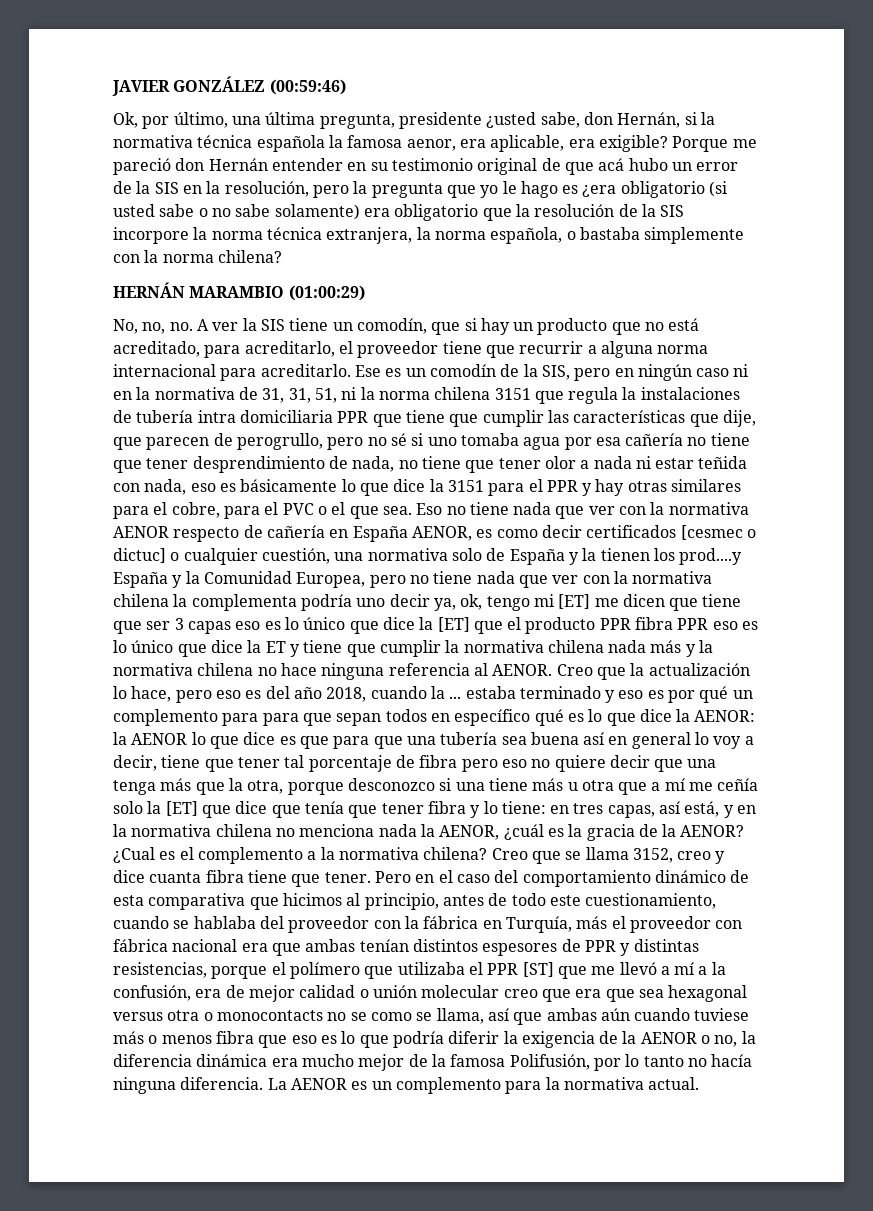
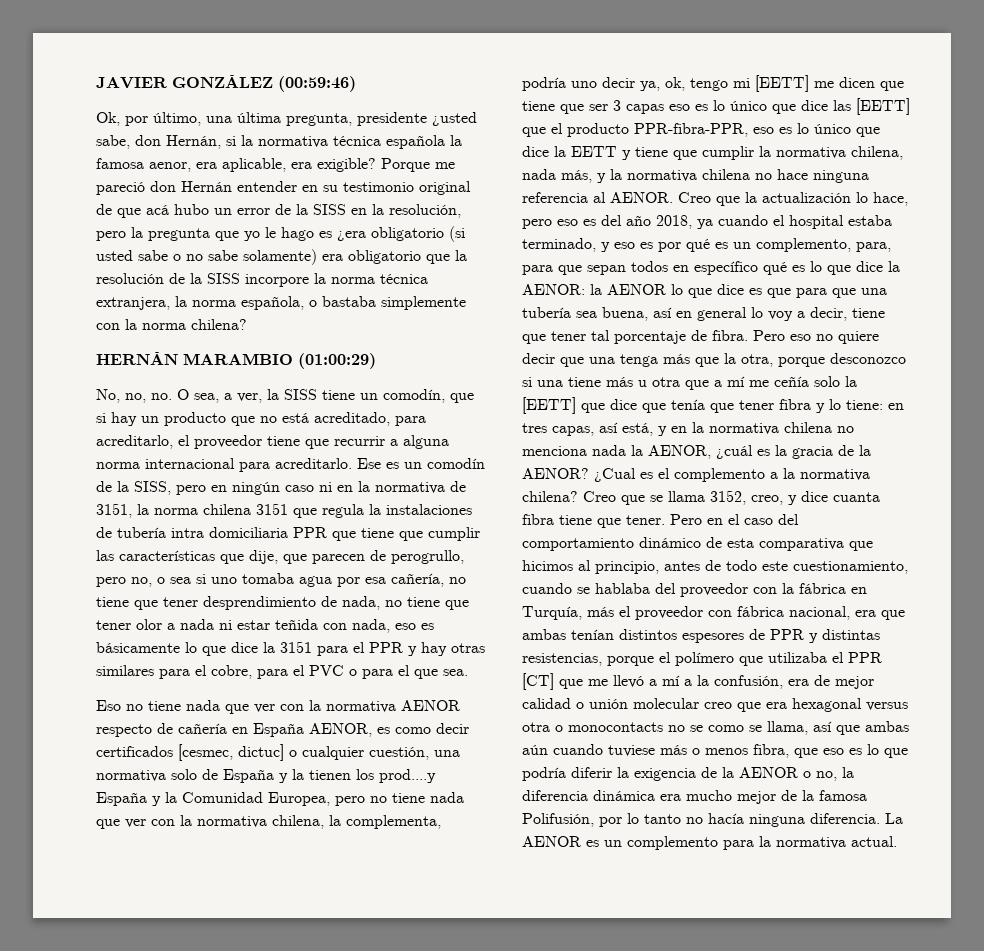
- Porque me pareció don Hernán entender en su testimonio original de que acá hubo un error de la SIS en la resolución, pero la pregunta que yo le hago es ¿era obligatorio (si usted sabe o no sabe solamente) era obligatorio que la resolución de la SIS incorpore la norma técnica extranjera, la norma española, o bastaba simplemente con la norma chilena?
+ Porque me pareció don Hernán entender en su testimonio original de que acá hubo un error de la SISS en la resolución, pero la pregunta que yo le hago es ¿era obligatorio (si usted sabe o no sabe solamente) era obligatorio que la resolución de la SISS incorpore la norma técnica extranjera, la norma española, o bastaba simplemente con la norma chilena?
- No, no, no. A ver la SIS tiene un comodín, que si hay un producto que no está acreditado, para acreditarlo, el proveedor tiene que recurrir a alguna norma internacional para acreditarlo.
+ No, no, no. O sea, a ver, la SISS tiene un comodín, que si hay un producto que no está acreditado, para acreditarlo, el proveedor tiene que recurrir a alguna norma internacional para acreditarlo.
- Ese es un comodín de la SIS, pero en ningún caso ni en la normativa de 31, 31, 51, ni la norma chilena 3151 que regula la instalaciones de tubería intra domiciliaria PPR que tiene que cumplir las características que dije, que parecen de perogrullo, pero no sé si uno tomaba agua por esa cañería no tiene que tener desprendimiento de nada, no tiene que tener olor a nada ni estar teñida con nada, eso es básicamente lo que dice la 3151 para el PPR y hay otras similares para el cobre, para el PVC o el que sea. Eso no tiene nada que ver con la normativa AENOR respecto de cañería en España AENOR, es como decir certificados [cesmec o dictuc] o cualquier cuestión, una normativa solo de España y la tienen los prod....y España y la Comunidad Europea, pero no tiene nada que ver con la normativa chilena la complementa podría uno decir ya, ok, tengo mi [ET] me dicen que tiene que ser 3 capas eso es lo único que dice la [ET] que el producto PPR fibra PPR eso es lo único que dice la ET y tiene que cumplir la normativa chilena nada más y la normativa chilena no hace ninguna referencia al AENOR.
+ Ese es un comodín de la SISS, pero en ningún caso ni en la normativa de 3151, la norma chilena 3151 que regula la instalaciones de tubería intra domiciliaria PPR que tiene que cumplir las características que dije, que parecen de perogrullo, pero no, o sea si uno tomaba agua por esa cañería, no tiene que tener desprendimiento de nada, no tiene que tener olor a nada ni estar teñida con nada, eso es básicamente lo que dice la 3151 para el PPR y hay otras similares para el cobre, para el PVC o para el que sea.
+ Eso no tiene nada que ver con la normativa AENOR respecto de cañería en España AENOR, es como decir certificados [cesmec, dictuc] o cualquier cuestión, una normativa solo de España y la tienen los prod....y España y la Comunidad Europea, pero no tiene nada que ver con la normativa chilena, la complementa, podría uno decir ya, ok, tengo mi [EETT] me dicen que tiene que ser 3 capas eso es lo único que dice las [EETT] que el producto PPR-fibra-PPR, eso es lo único que dice la EETT y tiene que cumplir la normativa chilena, nada más, y la normativa chilena no hace ninguna referencia al AENOR.
- Creo que la actualización lo hace, pero eso es del año 2018, cuando la ... estaba terminado y eso es por qué un complemento para para que sepan todos en específico qué es lo que dice la AENOR:
+ Creo que la actualización lo hace, pero eso es del año 2018, ya cuando el hospital estaba terminado, y eso es por qué es un complemento, para, para que sepan todos en específico qué es lo que dice la AENOR:
- la AENOR lo que dice es que para que una tubería sea buena así en general lo voy a decir, tiene que tener tal porcentaje de fibra pero eso no quiere decir que una tenga más que la otra, porque desconozco si una tiene más u otra que a mí me ceñía solo la [ET] que dice que tenía que tener fibra y lo tiene:
+ la AENOR lo que dice es que para que una tubería sea buena, así en general lo voy a decir, tiene que tener tal porcentaje de fibra. Pero eso no quiere decir que una tenga más que la otra, porque desconozco si una tiene más u otra que a mí me ceñía solo la [EETT] que dice que tenía que tener fibra y lo tiene:
- Creo que se llama 3152, creo y dice cuanta fibra tiene que tener.
+ Creo que se llama 3152, creo, y dice cuanta fibra tiene que tener.
- Pero en el caso del comportamiento dinámico de esta comparativa que hicimos al principio, antes de todo este cuestionamiento, cuando se hablaba del proveedor con la fábrica en Turquía, más el proveedor con fábrica nacional era que ambas tenían distintos espesores de PPR y distintas resistencias, porque el polímero que utilizaba el PPR [ST] que me llevó a mí a la confusión, era de mejor calidad o unión molecular creo que era que sea hexagonal versus otra o monocontacts no se como se llama, así que ambas aún cuando tuviese más o menos fibra que eso es lo que podría diferir la exigencia de la AENOR o no, la diferencia dinámica era mucho mejor de la famosa Polifusión, por lo tanto no hacía ninguna diferencia.
+ Pero en el caso del comportamiento dinámico de esta comparativa que hicimos al principio, antes de todo este cuestionamiento, cuando se hablaba del proveedor con la fábrica en Turquía, más el proveedor con fábrica nacional, era que ambas tenían distintos espesores de PPR y distintas resistencias, porque el polímero que utilizaba el PPR [CT] que me llevó a mí a la confusión, era de mejor calidad o unión molecular creo que era hexagonal versus otra o monocontacts no se como se llama, así que ambas aún cuando tuviese más o menos fibra, que eso es lo que podría diferir la exigencia de la AENOR o no, la diferencia dinámica era mucho mejor de la famosa Polifusión, por lo tanto no hacía ninguna diferencia.

